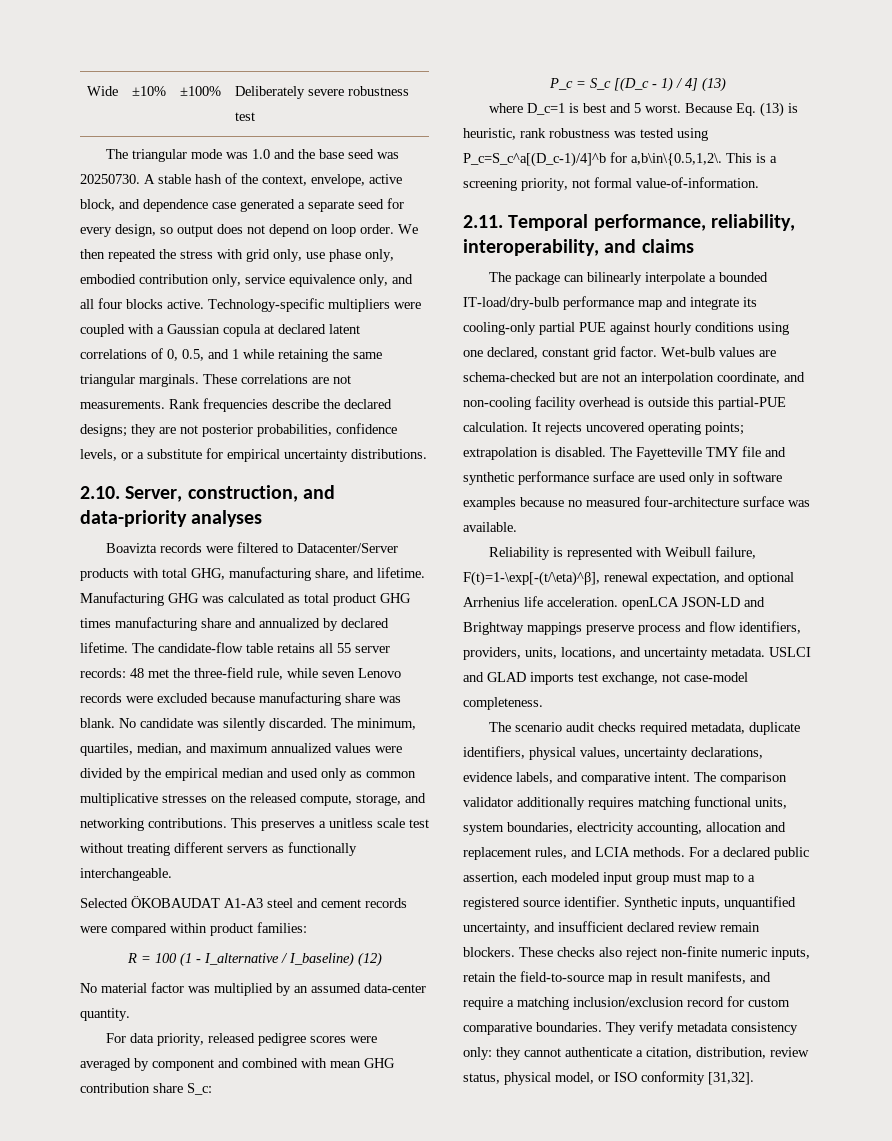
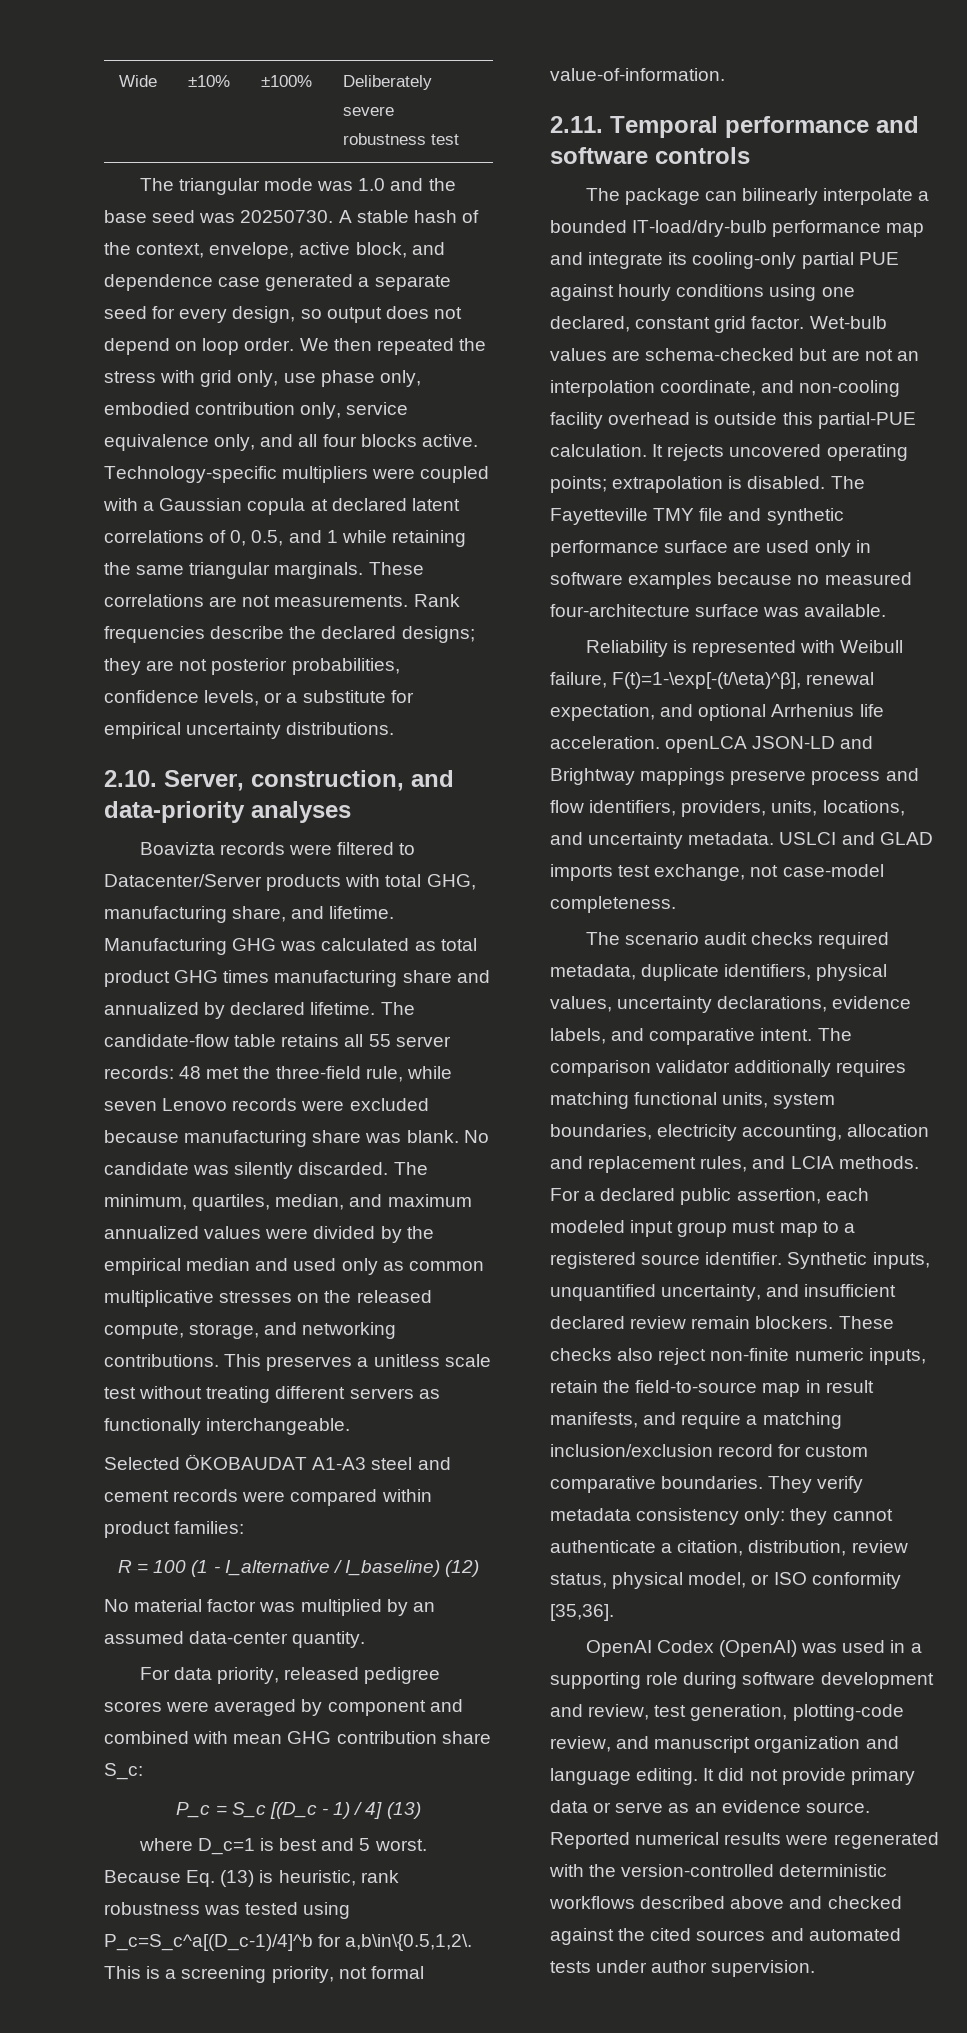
- 2.11. Temporal performance, reliability, interoperability, and claims
+ 2.11. Temporal performance and software controls
- They verify metadata consistency only: they cannot authenticate a citation, distribution, review status, physical model, or ISO conformity [31,32].
+ They verify metadata consistency only: they cannot authenticate a citation, distribution, review status, physical model, or ISO conformity [35,36].
+ OpenAI Codex (OpenAI) was used in a supporting role during software development and review, test generation, plotting-code review, and manuscript organization and language editing. It did not provide primary data or serve as an evidence source. Reported numerical results were regenerated with the version-controlled deterministic workflows described above and checked against the cited sources and automated tests under author supervision.

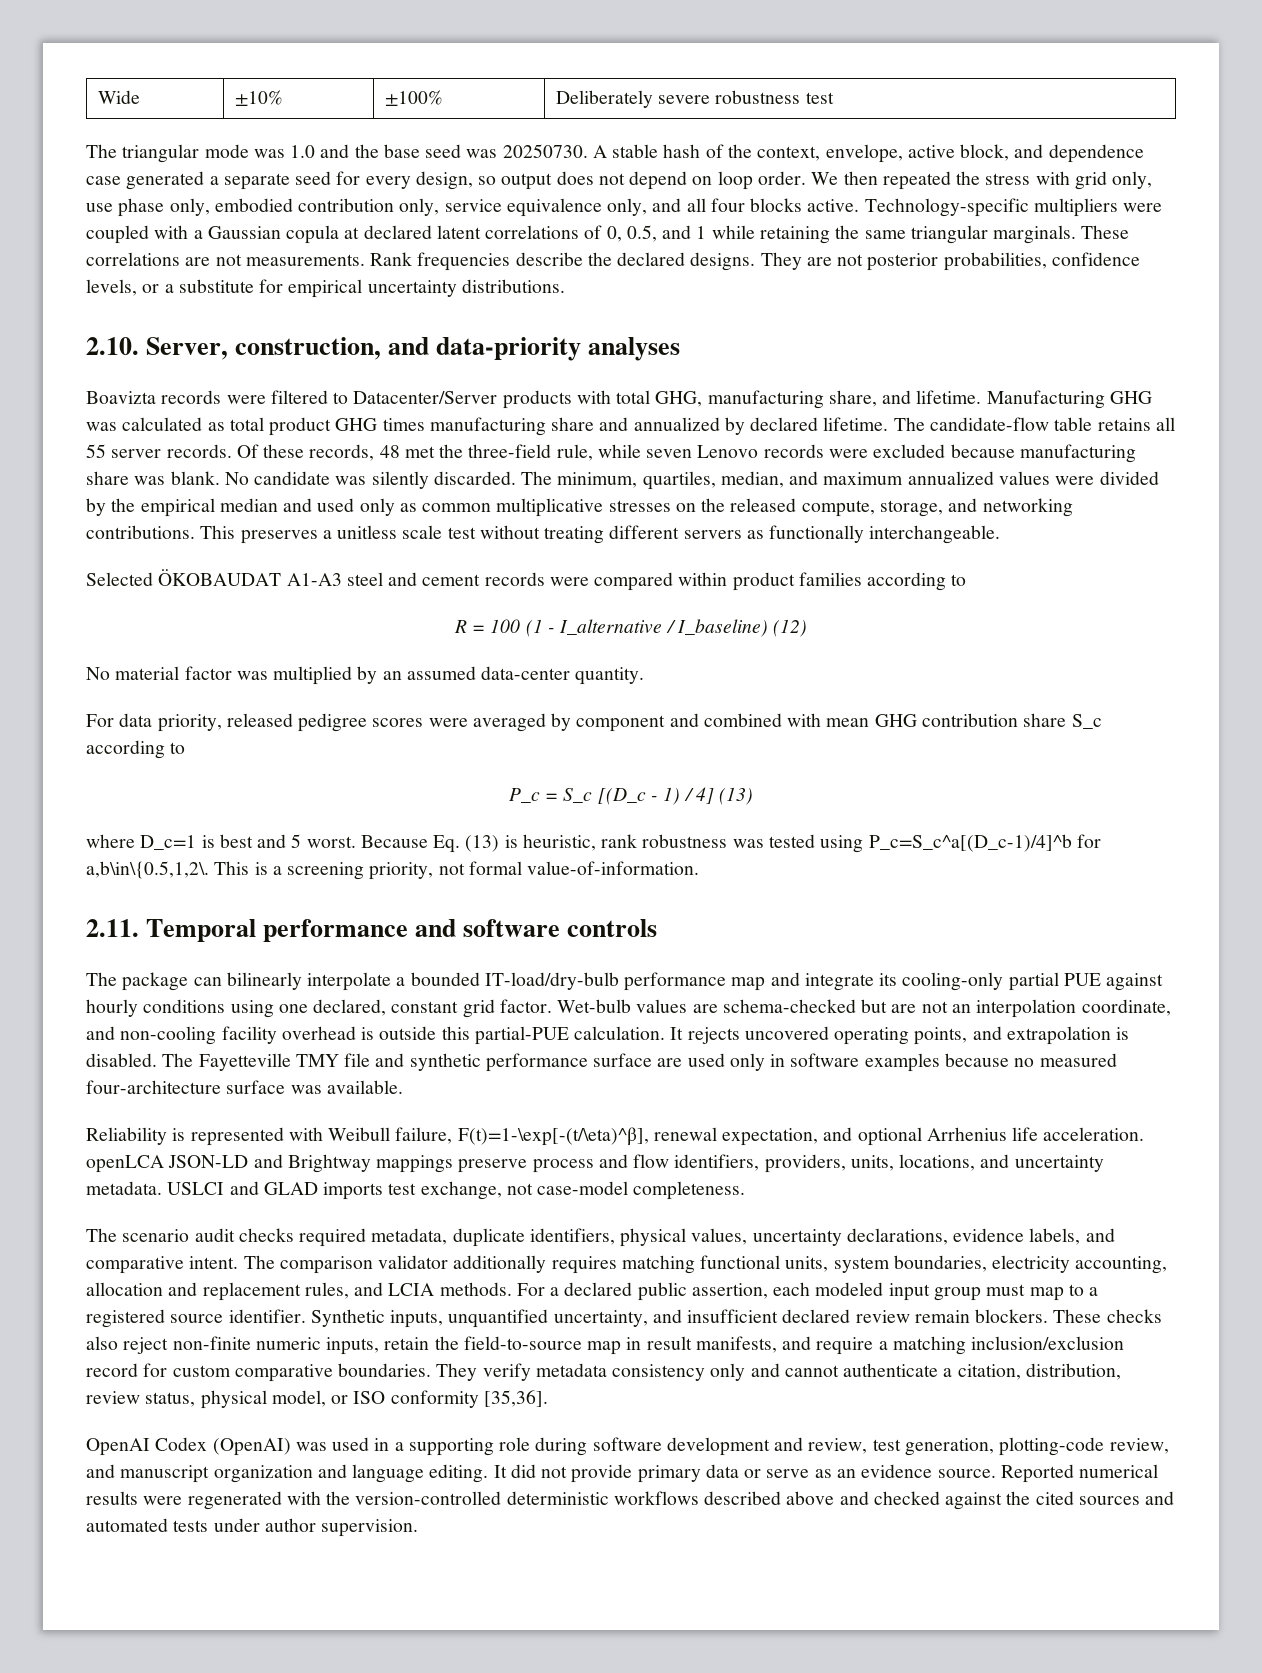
- Rank frequencies describe the declared designs; they are not posterior probabilities, confidence levels, or a substitute for empirical uncertainty distributions.
+ Rank frequencies describe the declared designs. They are not posterior probabilities, confidence levels, or a substitute for empirical uncertainty distributions.
- The candidate-flow table retains all 55 server records: 48 met the three-field rule, while seven Lenovo records were excluded because manufacturing share was blank.
+ The candidate-flow table retains all 55 server records. Of these records, 48 met the three-field rule, while seven Lenovo records were excluded because manufacturing share was blank.
- Selected ÖKOBAUDAT A1-A3 steel and cement records were compared within product families:
+ Selected ÖKOBAUDAT A1-A3 steel and cement records were compared within product families according to
- For data priority, released pedigree scores were averaged by component and combined with mean GHG contribution share S_c:
+ For data priority, released pedigree scores were averaged by component and combined with mean GHG contribution share S_c according to
- It rejects uncovered operating points; extrapolation is disabled.
+ It rejects uncovered operating points, and extrapolation is disabled.
- They verify metadata consistency only: they cannot authenticate a citation, distribution, review status, physical model, or ISO conformity [35,36].
+ They verify metadata consistency only and cannot authenticate a citation, distribution, review status, physical model, or ISO conformity [35,36].

